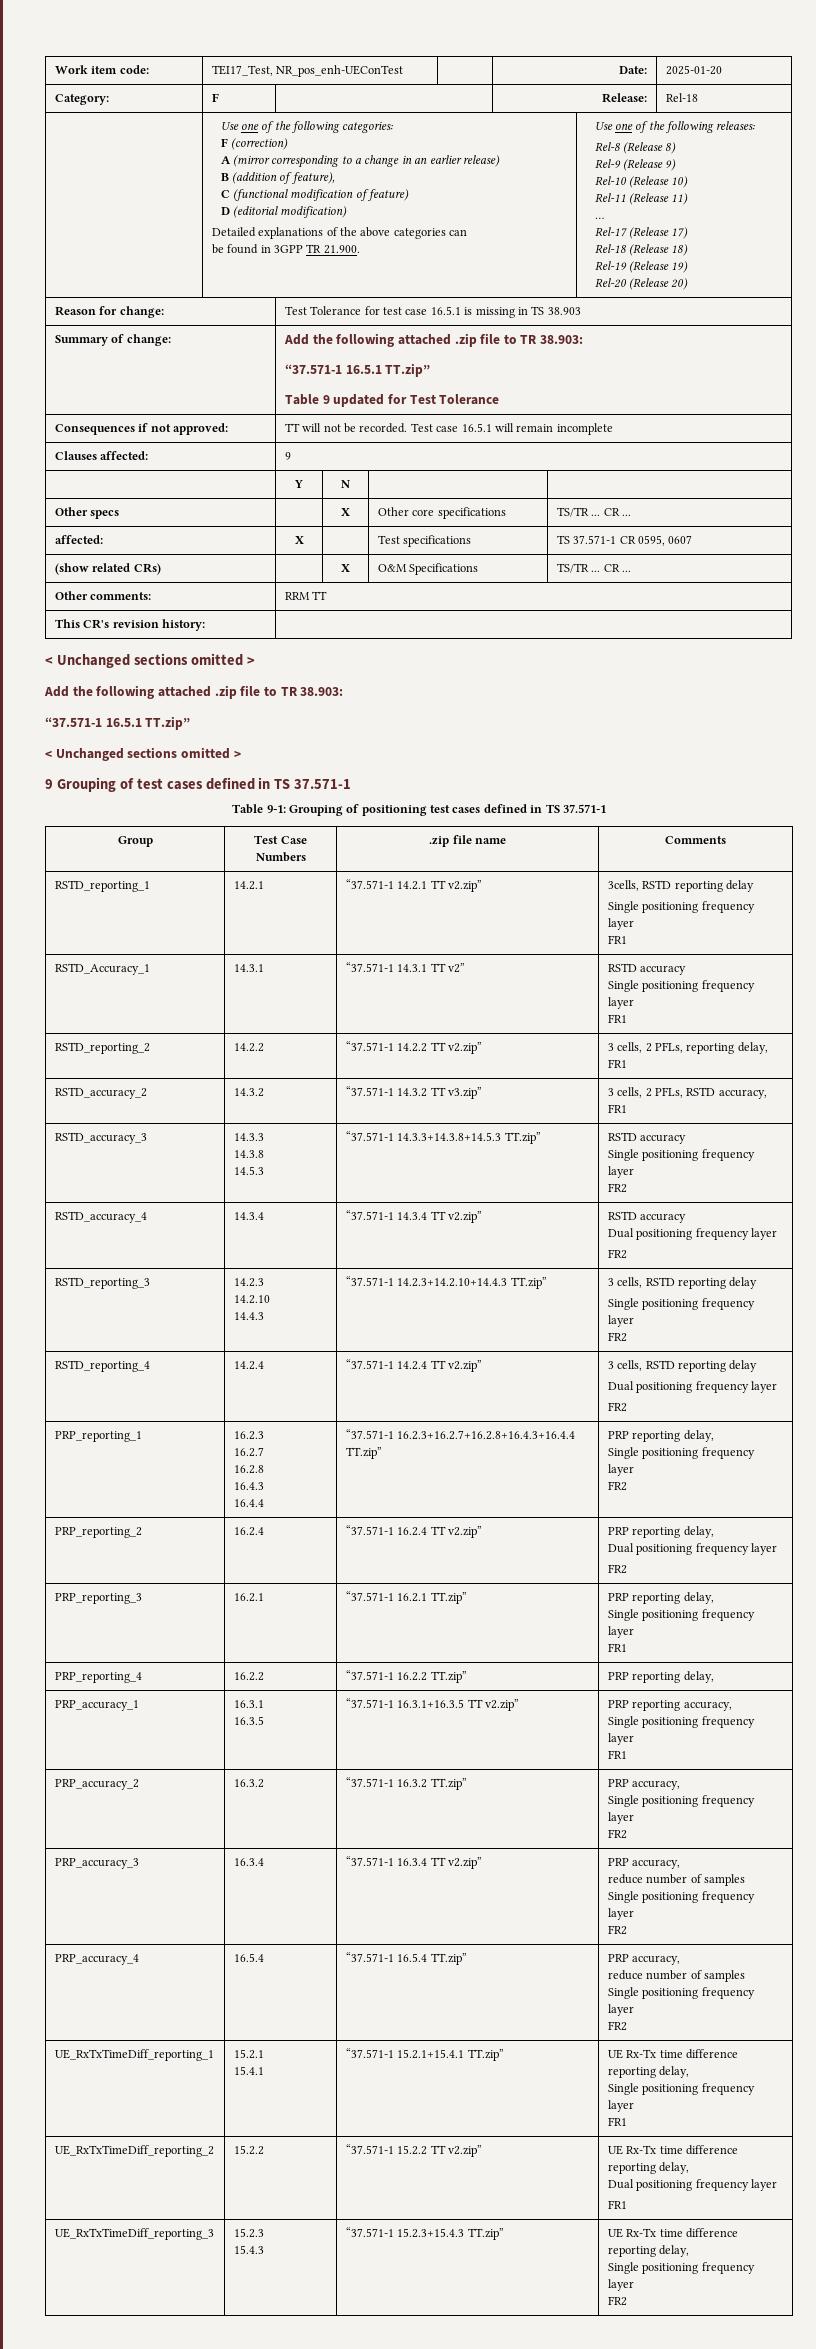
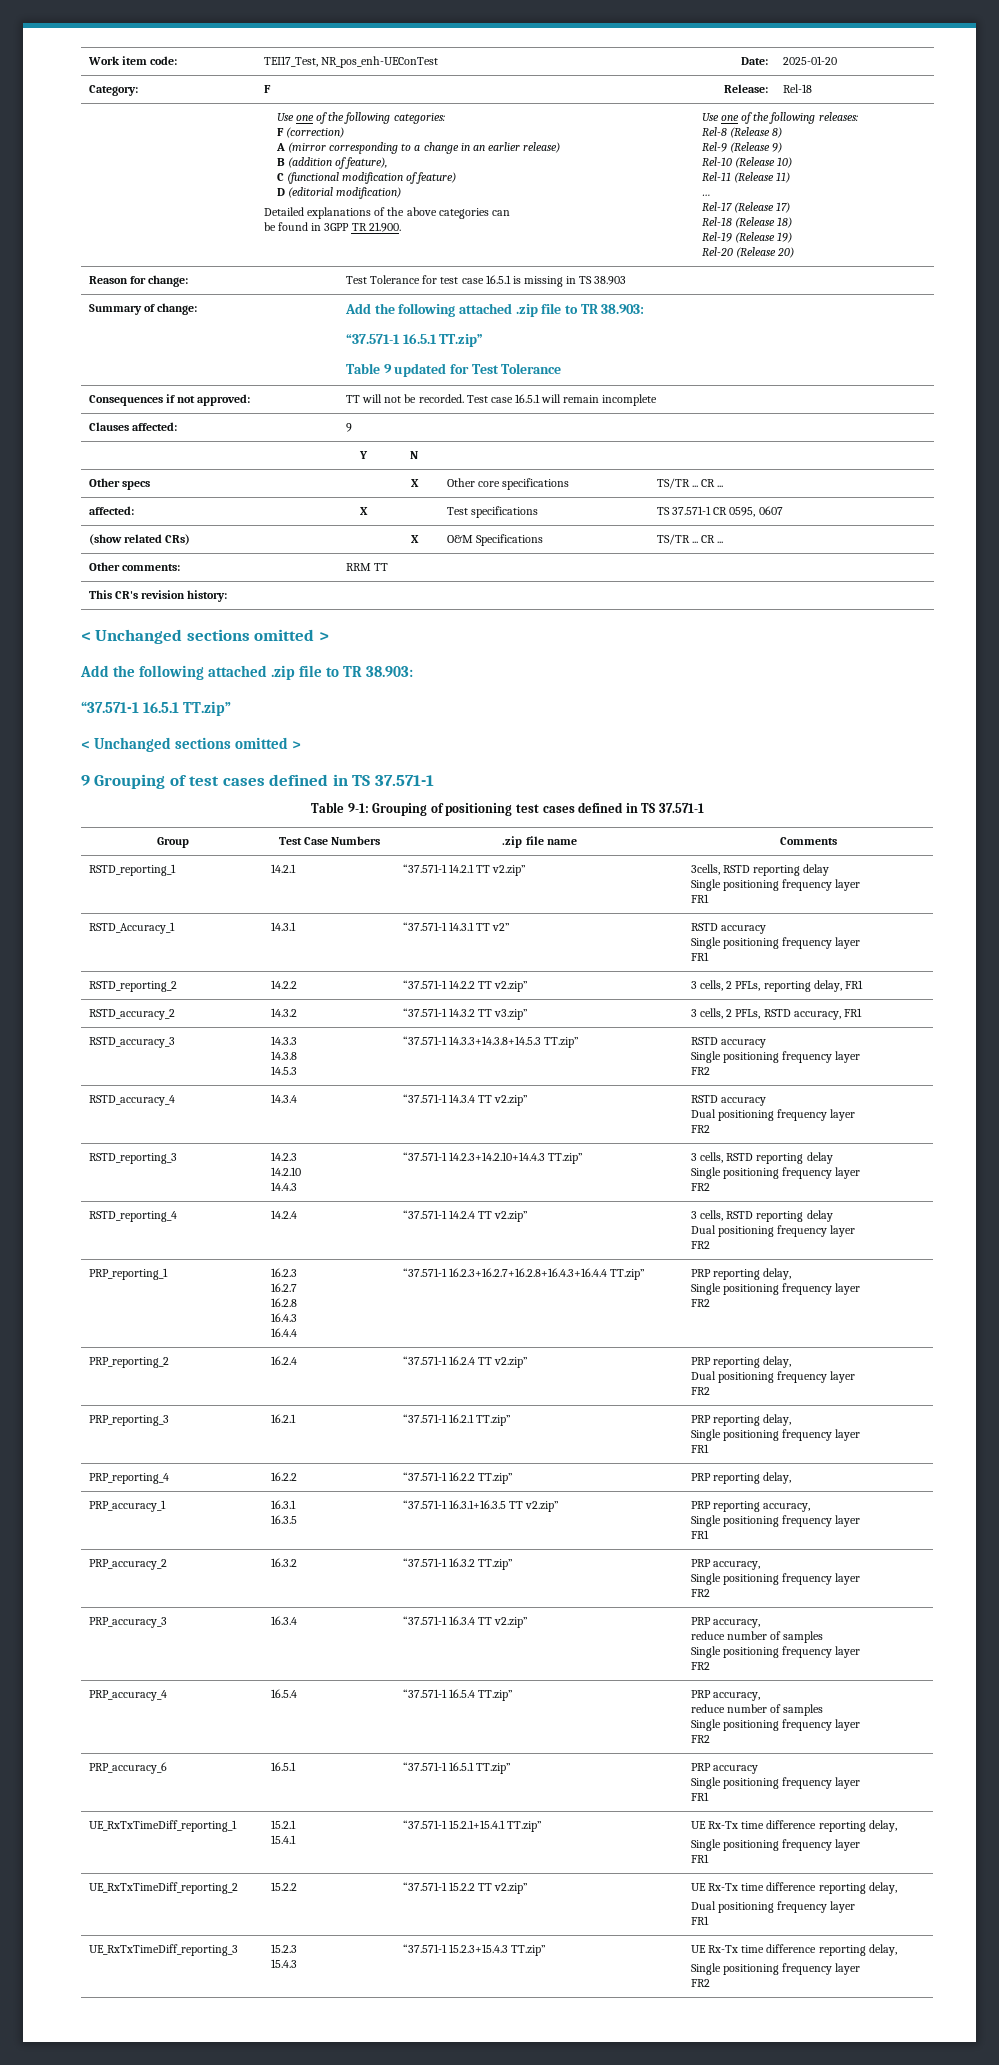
+ PRP_accuracy_6 | 16.5.1 | “37.571-1 16.5.1 TT.zip” | PRP accuracy
+ Single positioning frequency layer
+ FR1

